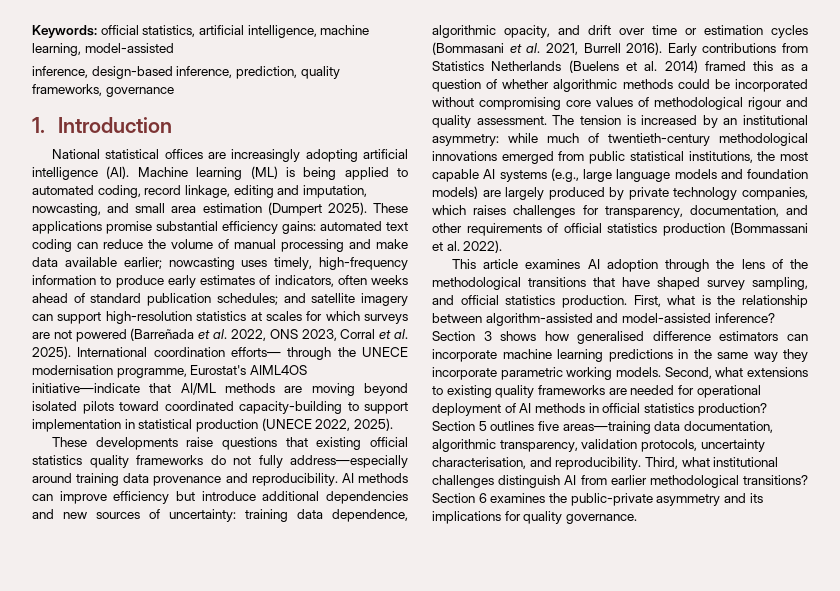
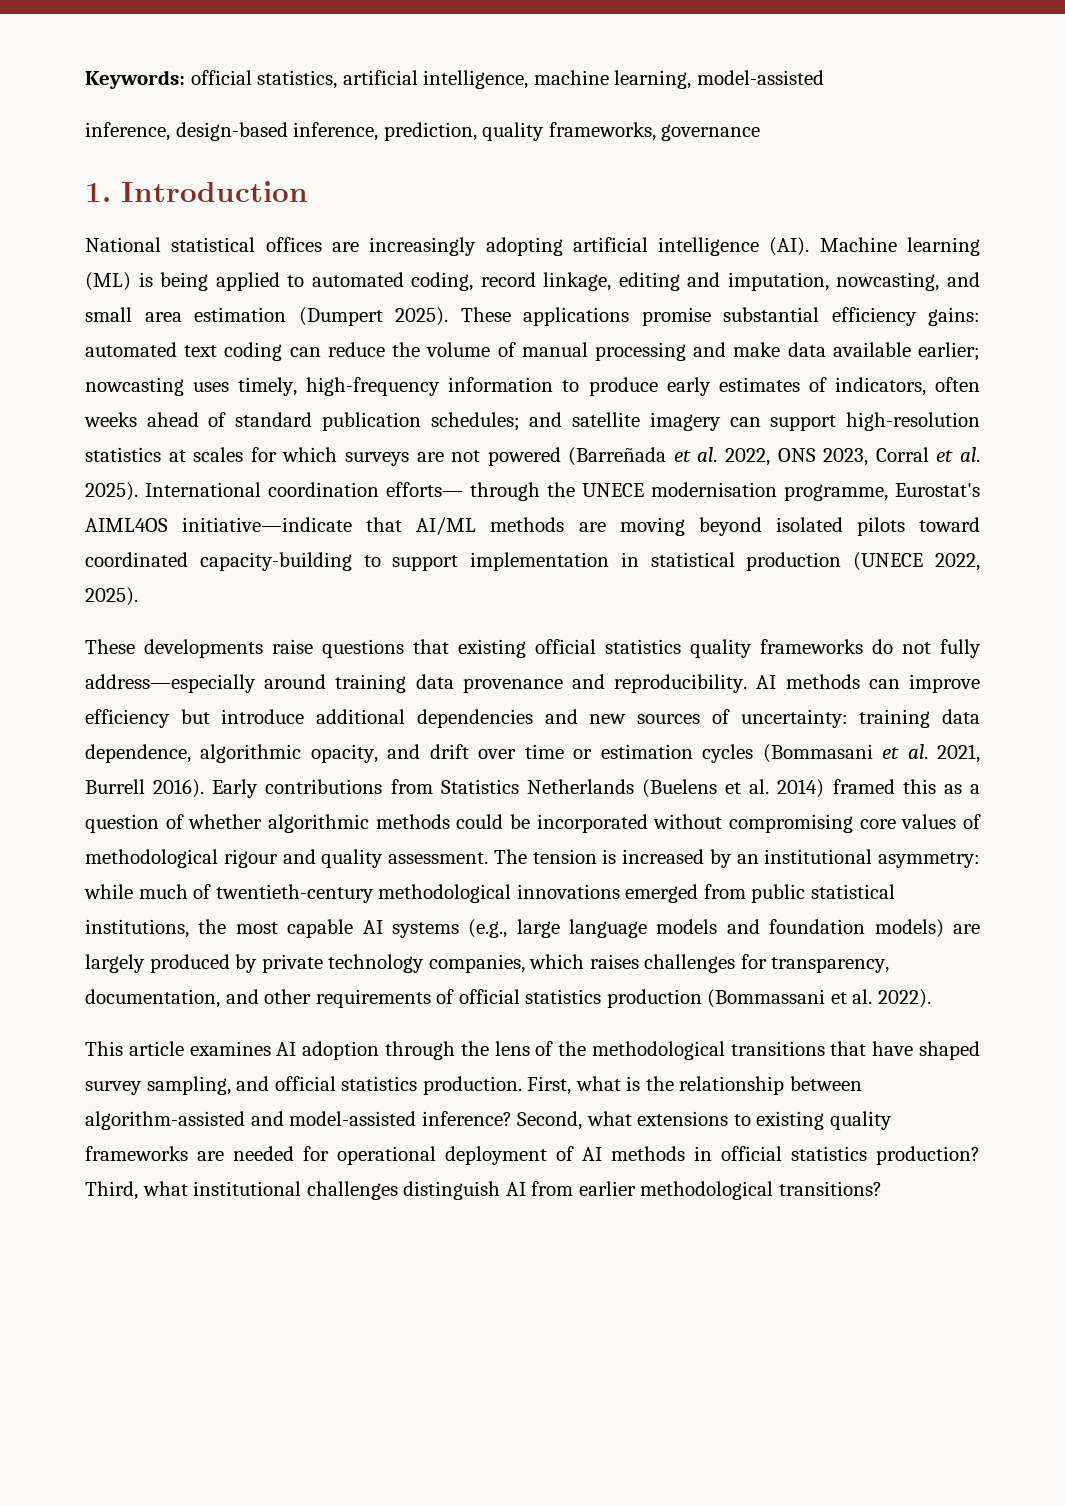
- Section 3 shows how generalised difference estimators can incorporate machine learning predictions in the same way they incorporate parametric working models.
- Section 5 outlines five areas—training data documentation, algorithmic transparency, validation protocols, uncertainty characterisation, and reproducibility.
- Section 6 examines the public-private asymmetry and its implications for quality governance.

